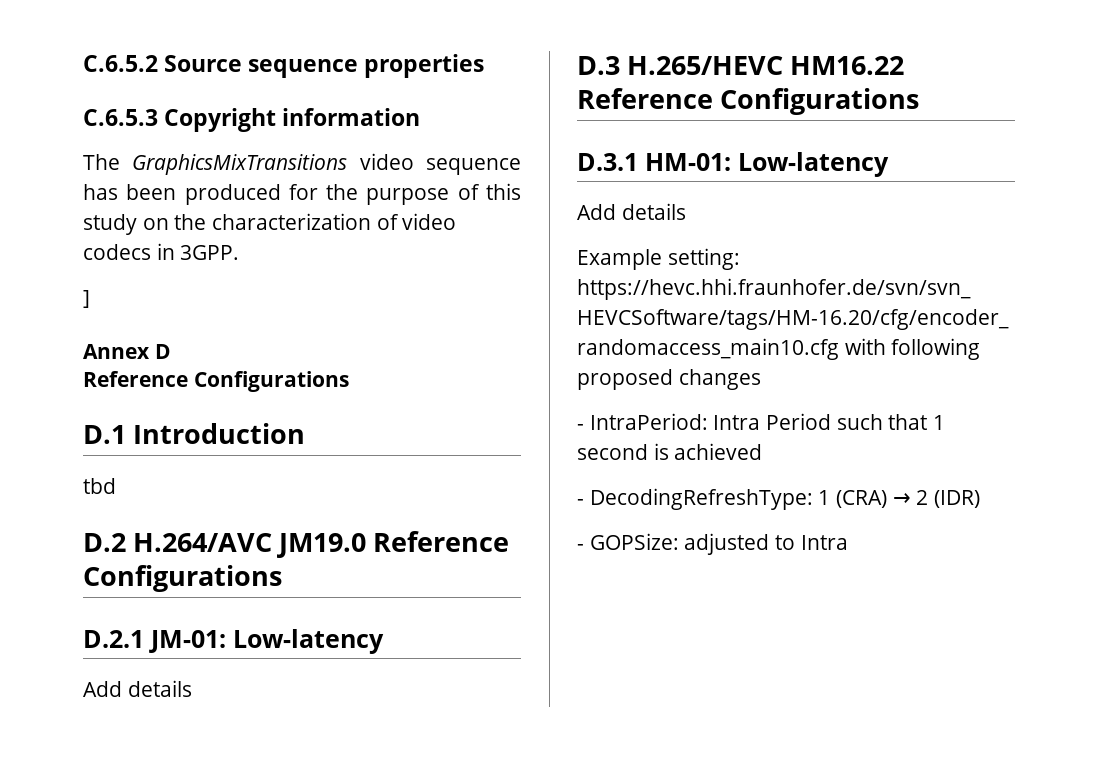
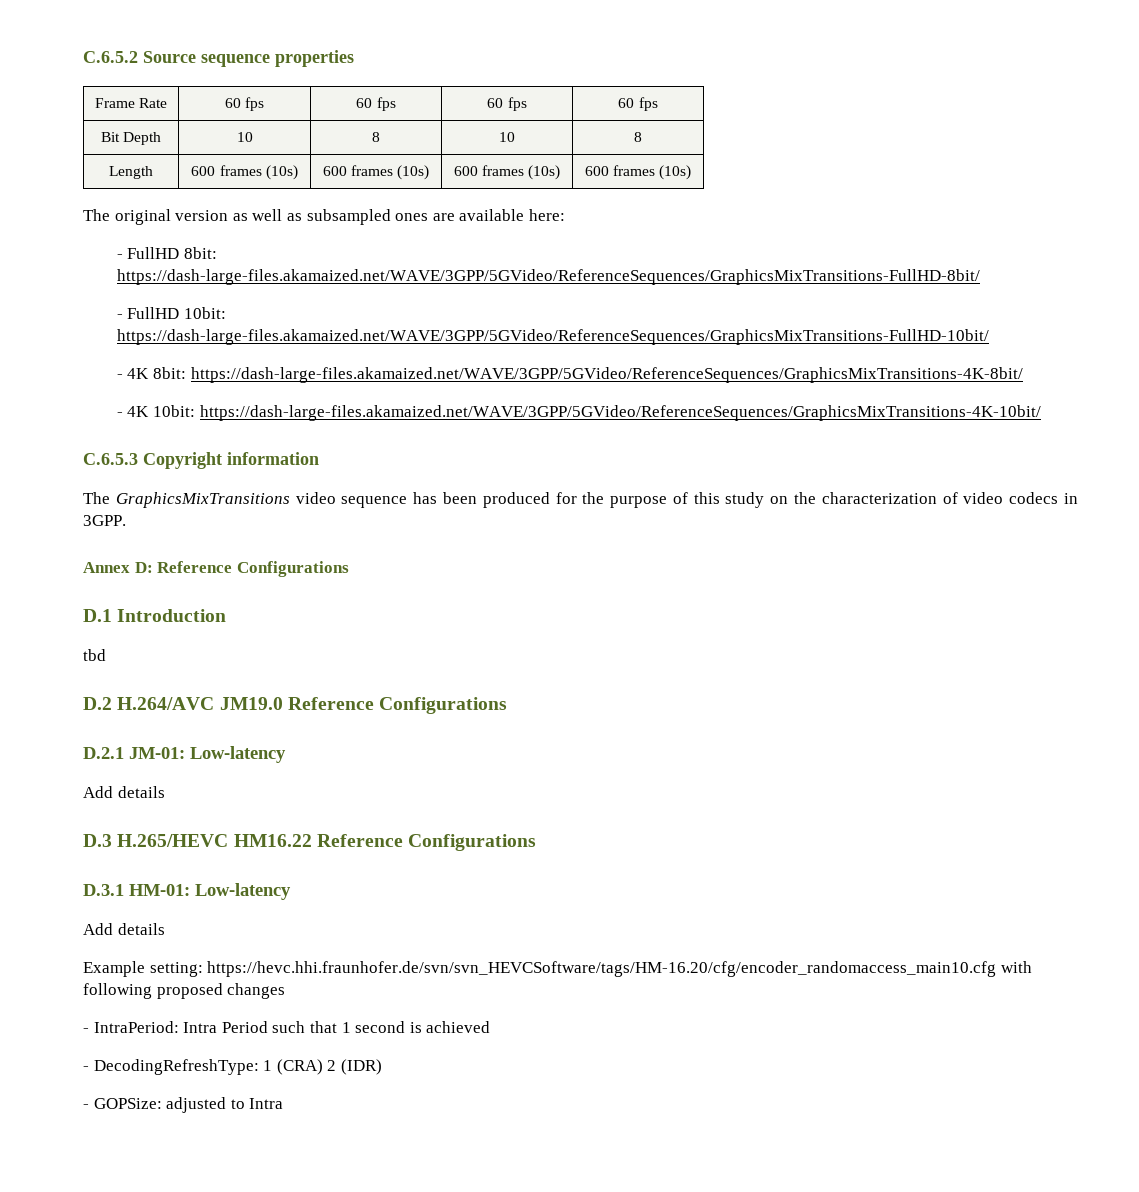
+ Frame Rate | 60 fps | 60 fps | 60 fps | 60 fps
+ Bit Depth | 10 | 8 | 10 | 8
+ Length | 600 frames (10s) | 600 frames (10s) | 600 frames (10s) | 600 frames (10s)
+ The original version as well as subsampled ones are available here:
+ - FullHD 8bit: https://dash-large-files.akamaized.net/WAVE/3GPP/5GVideo/ReferenceSequences/GraphicsMixTransitions-FullHD-8bit/
+ - FullHD 10bit: https://dash-large-files.akamaized.net/WAVE/3GPP/5GVideo/ReferenceSequences/GraphicsMixTransitions-FullHD-10bit/
+ - 4K 8bit: https://dash-large-files.akamaized.net/WAVE/3GPP/5GVideo/ReferenceSequences/GraphicsMixTransitions-4K-8bit/
+ - 4K 10bit: https://dash-large-files.akamaized.net/WAVE/3GPP/5GVideo/ReferenceSequences/GraphicsMixTransitions-4K-10bit/
- ]
- Annex D
- Reference Configurations
+ Annex D: Reference Configurations
- - DecodingRefreshType: 1 (CRA) → 2 (IDR)
+ - DecodingRefreshType: 1 (CRA) 2 (IDR)

